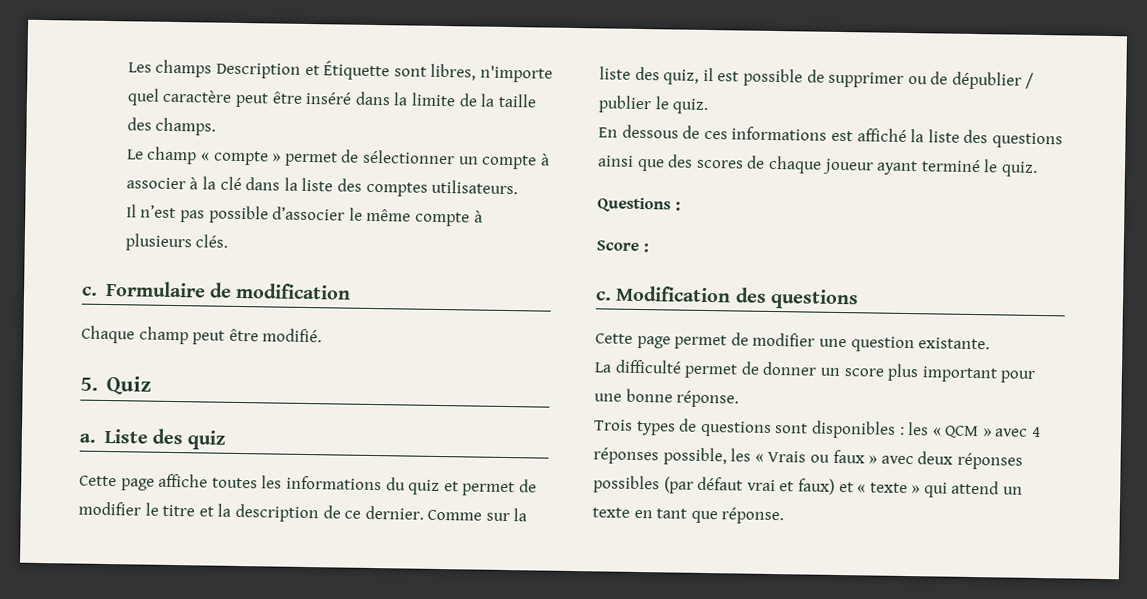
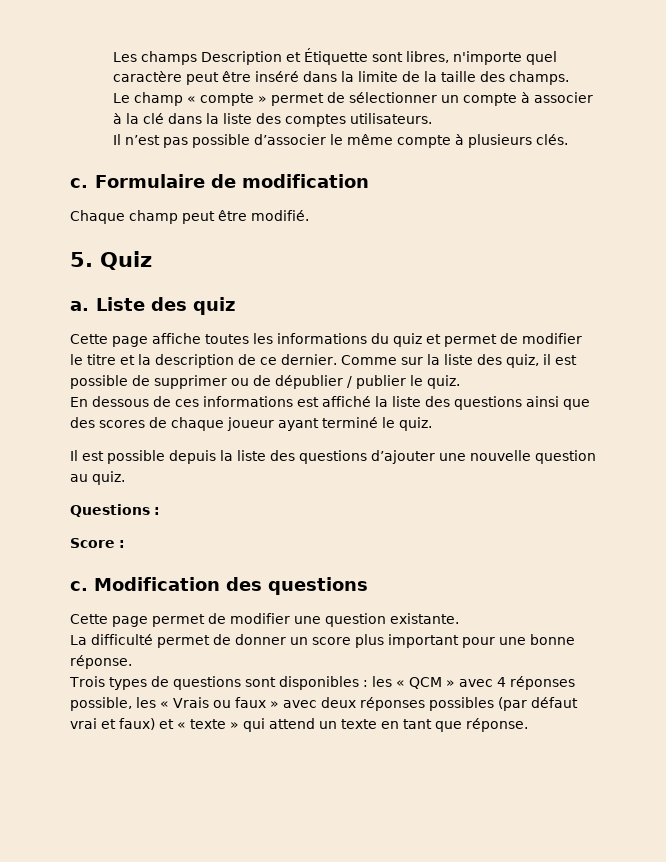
+ Il est possible depuis la liste des questions d’ajouter une nouvelle question au quiz.

